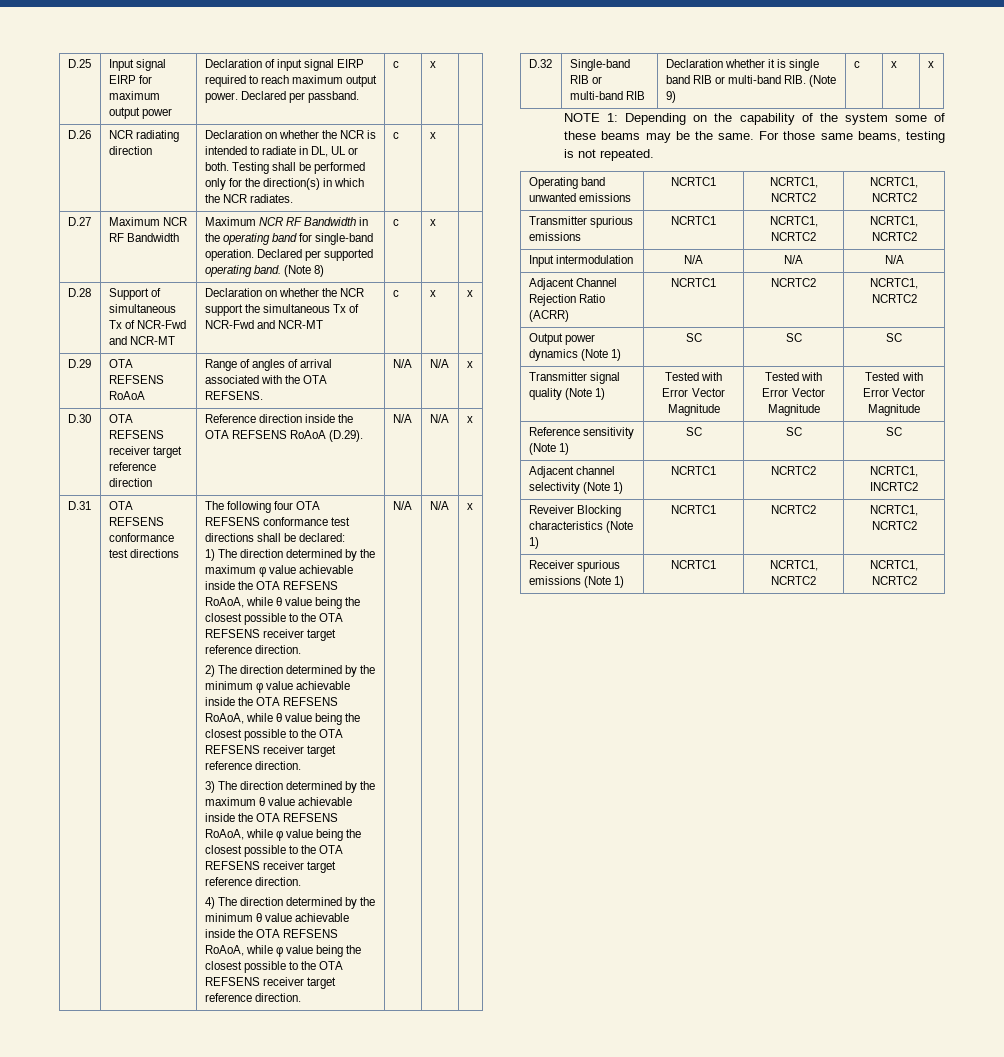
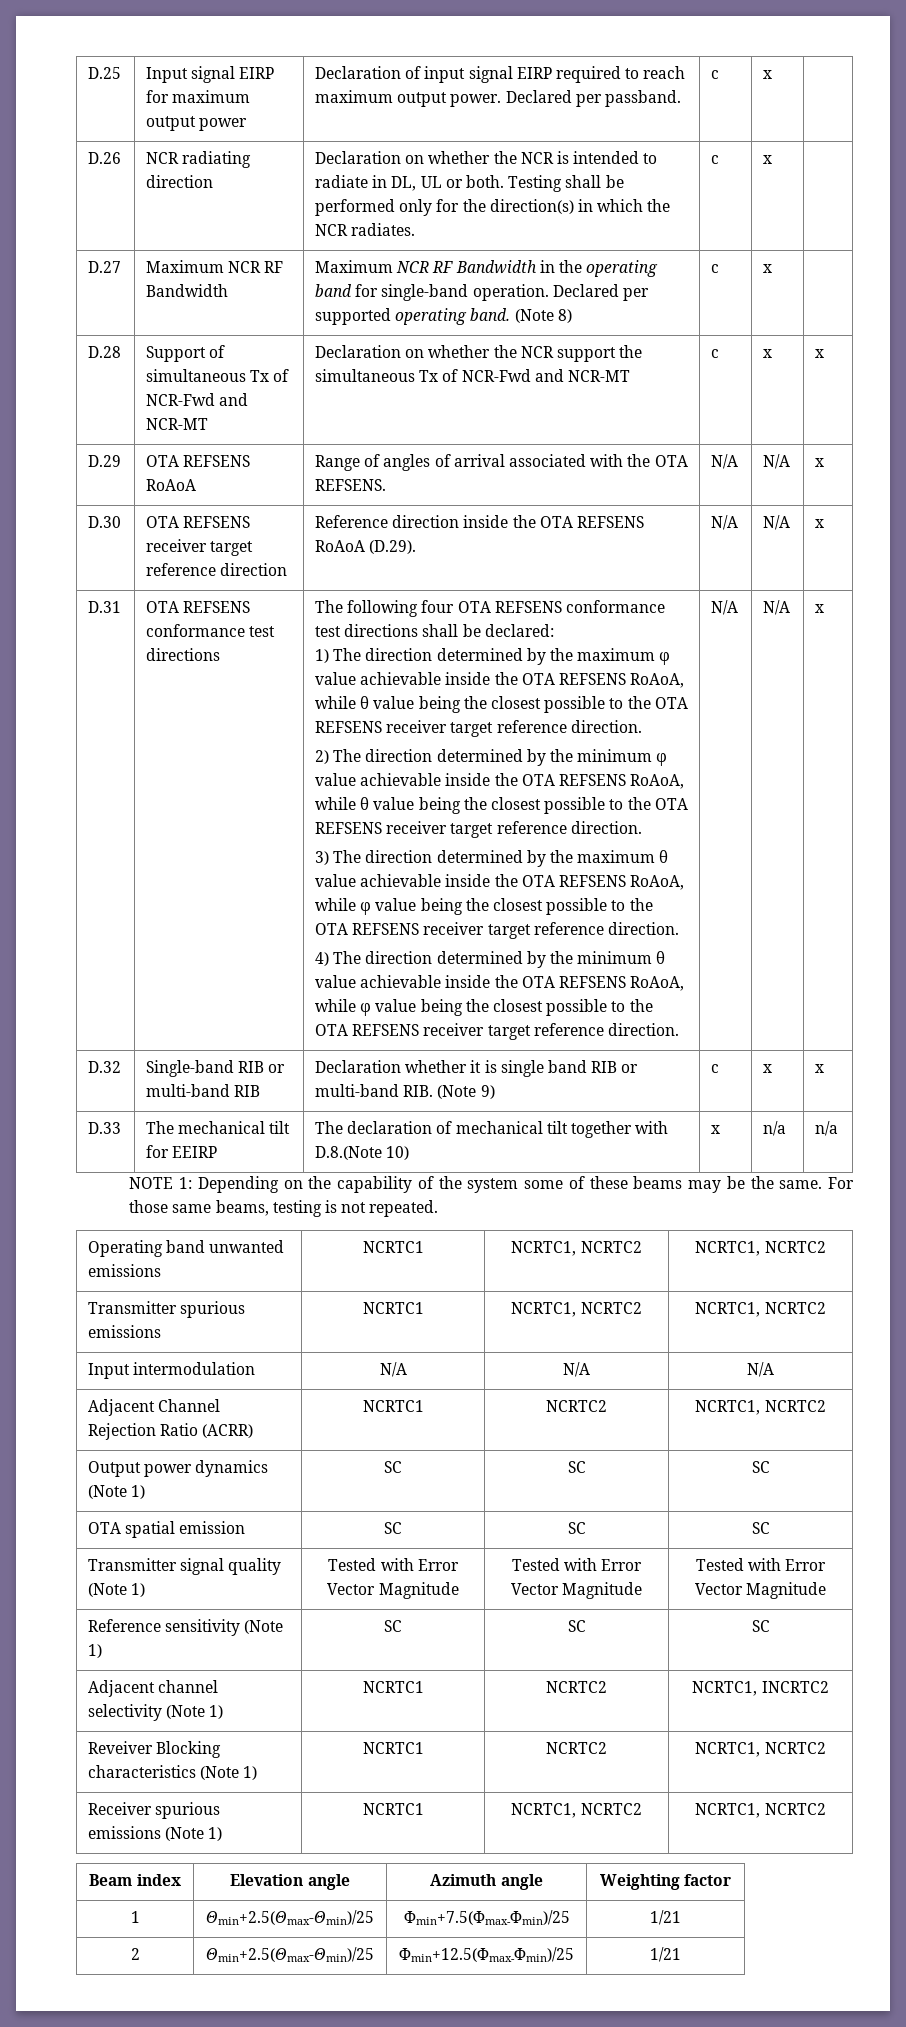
+ D.33 | The mechanical tilt for EEIRP | The declaration of mechanical tilt together with D.8.(Note 10) | x | n/a | n/a
+ OTA spatial emission | SC | SC | SC
+ Beam index | Elevation angle | Azimuth angle | Weighting factor
+ 1 | Θmin+2.5(Θmax-Θmin)/25 | Φmin+7.5(Φmax-Φmin)/25 | 1/21
+ 2 | Θmin+2.5(Θmax-Θmin)/25 | Φmin+12.5(Φmax-Φmin)/25 | 1/21

